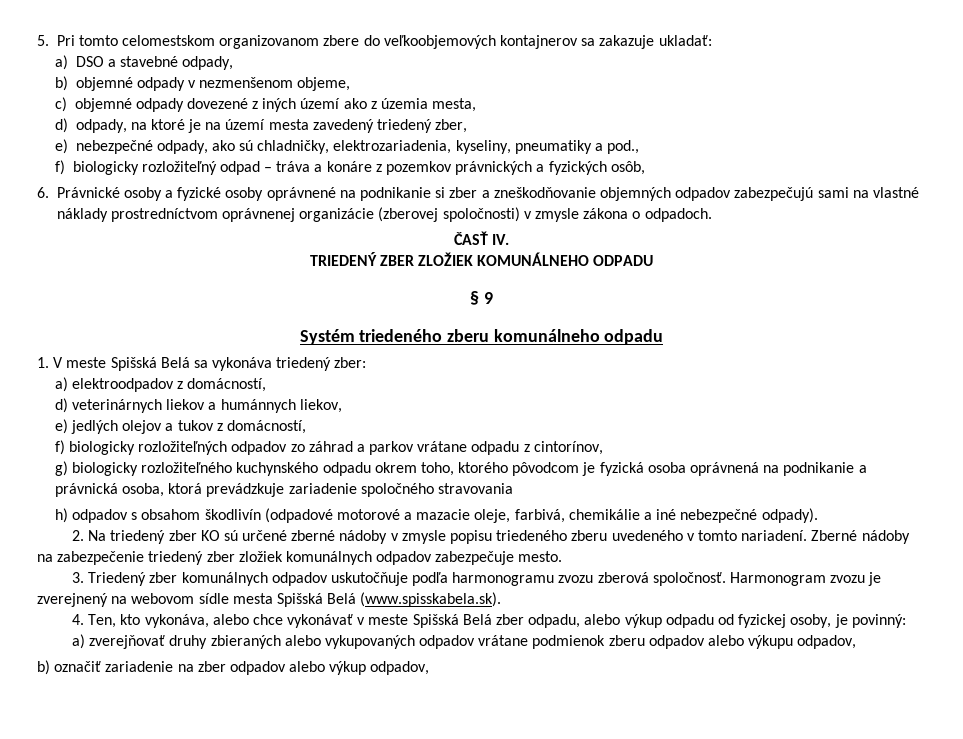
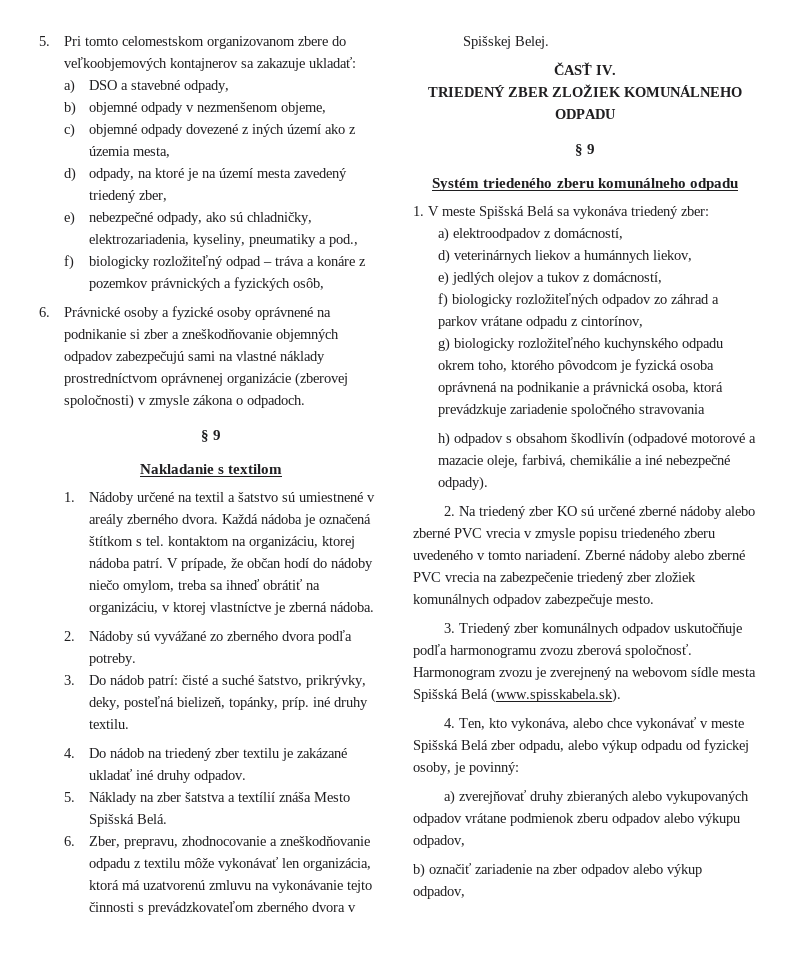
  6. Právnické osoby a fyzické osoby oprávnené na podnikanie si zber a zneškodňovanie objemných odpadov zabezpečujú sami na vlastné náklady prostredníctvom oprávnenej organizácie (zberovej spoločnosti) v zmysle zákona o odpadoch.
+ § 9
+ Nakladanie s textilom
+ 1. Nádoby určené na textil a šatstvo sú umiestnené v areály zberného dvora. Každá nádoba je označená štítkom s tel. kontaktom na organizáciu, ktorej nádoba patrí. V prípade, že občan hodí do nádoby niečo omylom, treba sa ihneď obrátiť na organizáciu, v ktorej vlastníctve je zberná nádoba.
+ 2. Nádoby sú vyvážané zo zberného dvora podľa potreby.
+ 3. Do nádob patrí: čisté a suché šatstvo, prikrývky, deky, posteľná bielizeň, topánky, príp. iné druhy textilu.
+ 4. Do nádob na triedený zber textilu je zakázané ukladať iné druhy odpadov.
+ 5. Náklady na zber šatstva a textílií znáša Mesto Spišská Belá.
+ 6. Zber, prepravu, zhodnocovanie a zneškodňovanie odpadu z textilu môže vykonávať len organizácia, ktorá má uzatvorenú zmluvu na vykonávanie tejto činnosti s prevádzkovateľom zberného dvora v Spišskej Belej.
- 2. Na triedený zber KO sú určené zberné nádoby v zmysle popisu triedeného zberu uvedeného v tomto nariadení.
+ 2. Na triedený zber KO sú určené zberné nádoby alebo zberné PVC vrecia v zmysle popisu triedeného zberu uvedeného v tomto nariadení.
- Zberné nádoby na zabezpečenie triedený zber zložiek komunálnych odpadov zabezpečuje mesto.
+ Zberné nádoby alebo zberné PVC vrecia na zabezpečenie triedený zber zložiek komunálnych odpadov zabezpečuje mesto.

